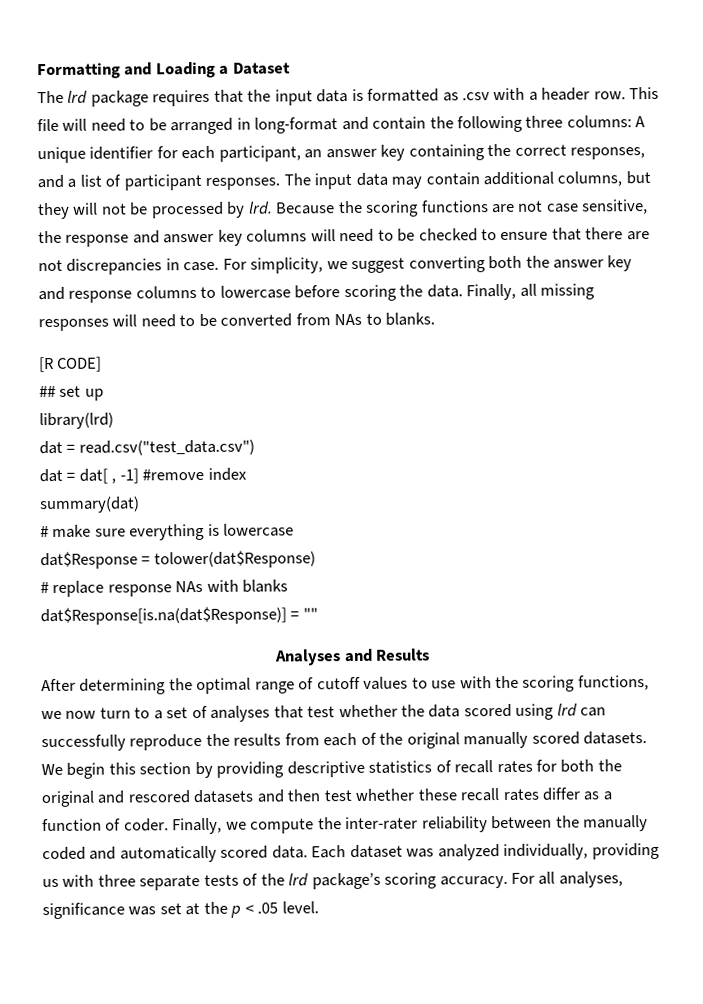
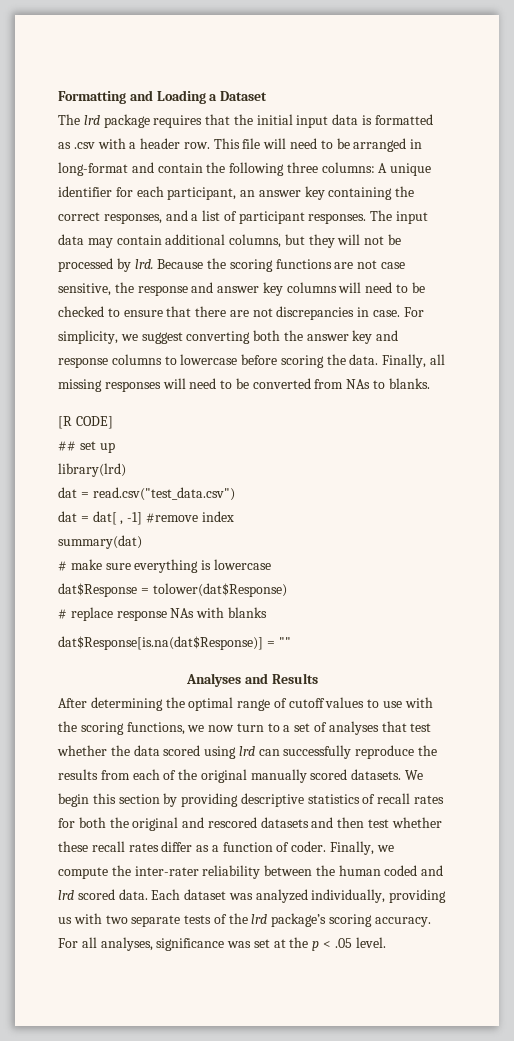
- The lrd package requires that the input data is formatted as .csv with a header row.
+ The lrd package requires that the initial input data is formatted as .csv with a header row.
- Finally, we compute the inter-rater reliability between the manually coded and automatically scored data.
+ Finally, we compute the inter-rater reliability between the human coded and lrd scored data.
- Each dataset was analyzed individually, providing us with three separate tests of the lrd package’s scoring accuracy.
+ Each dataset was analyzed individually, providing us with two separate tests of the lrd package’s scoring accuracy.

